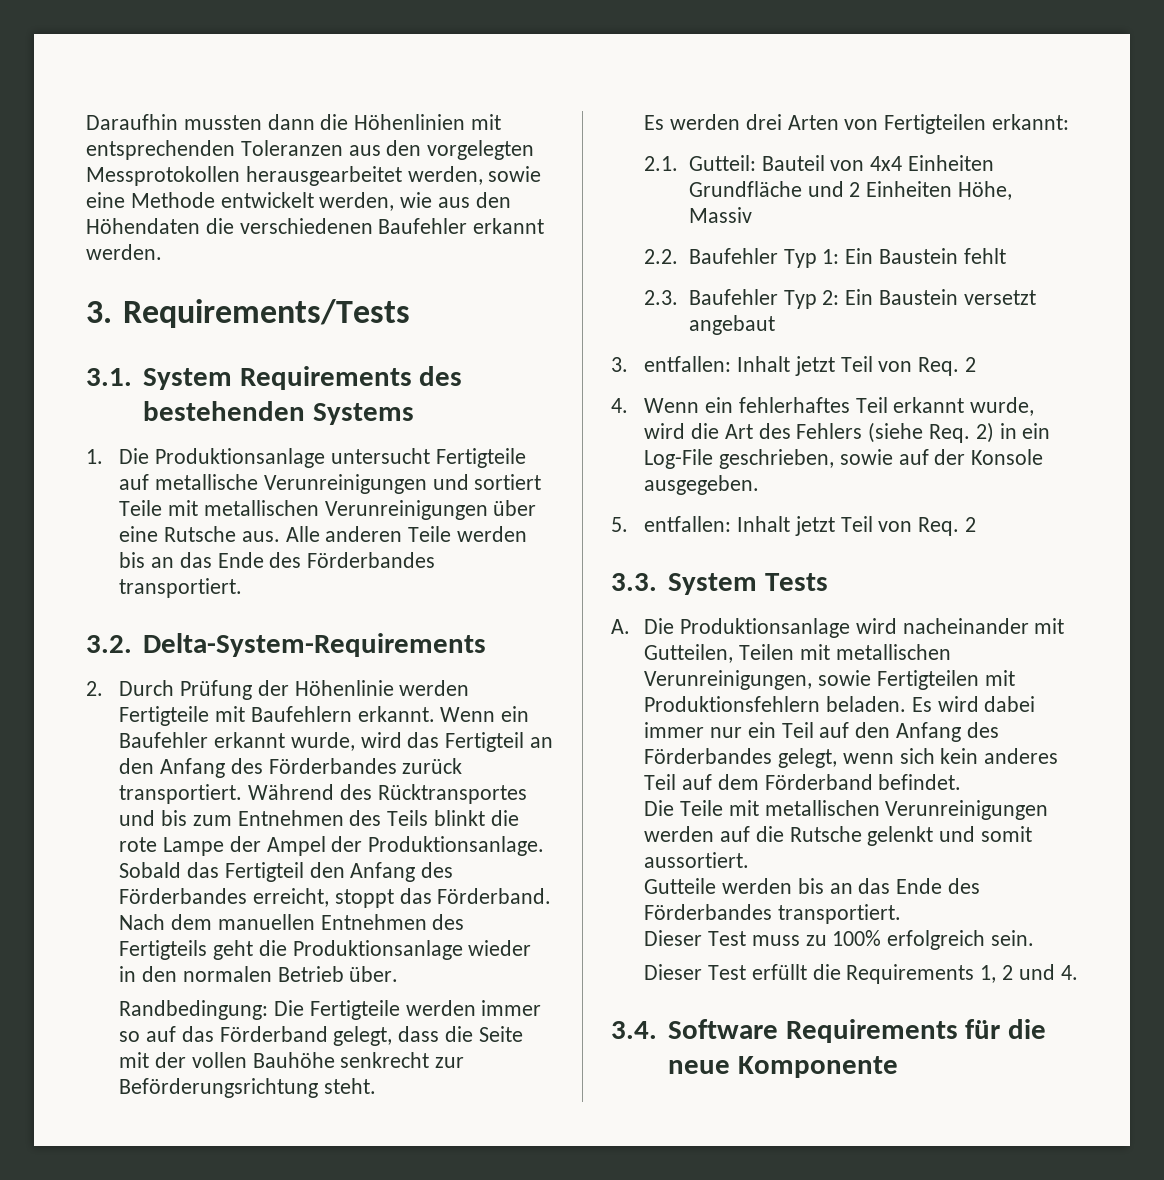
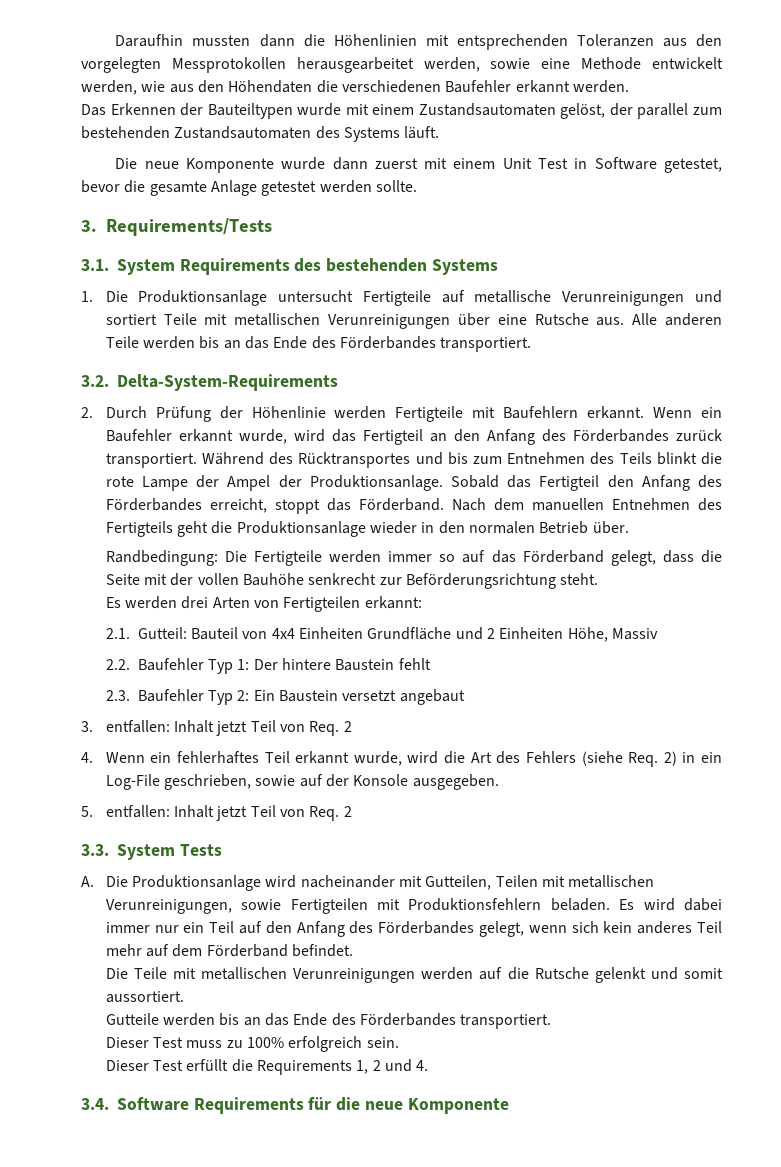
+ Das Erkennen der Bauteiltypen wurde mit einem Zustandsautomaten gelöst, der parallel zum bestehenden Zustandsautomaten des Systems läuft.
+ Die neue Komponente wurde dann zuerst mit einem Unit Test in Software getestet, bevor die gesamte Anlage getestet werden sollte.
- 2.2. Baufehler Typ 1: Ein Baustein fehlt
+ 2.2. Baufehler Typ 1: Der hintere Baustein fehlt
- Es wird dabei immer nur ein Teil auf den Anfang des Förderbandes gelegt, wenn sich kein anderes Teil auf dem Förderband befindet.
+ Es wird dabei immer nur ein Teil auf den Anfang des Förderbandes gelegt, wenn sich kein anderes Teil mehr auf dem Förderband befindet.

